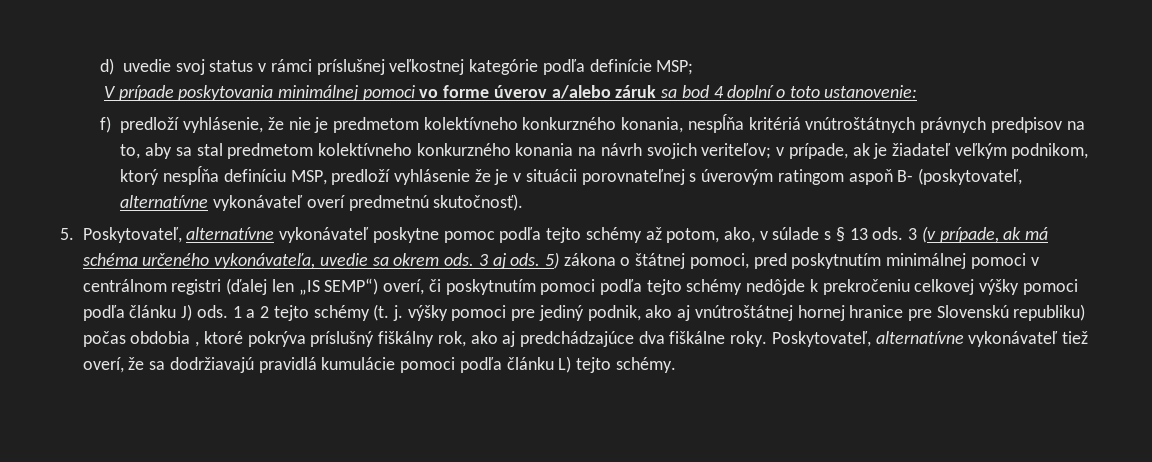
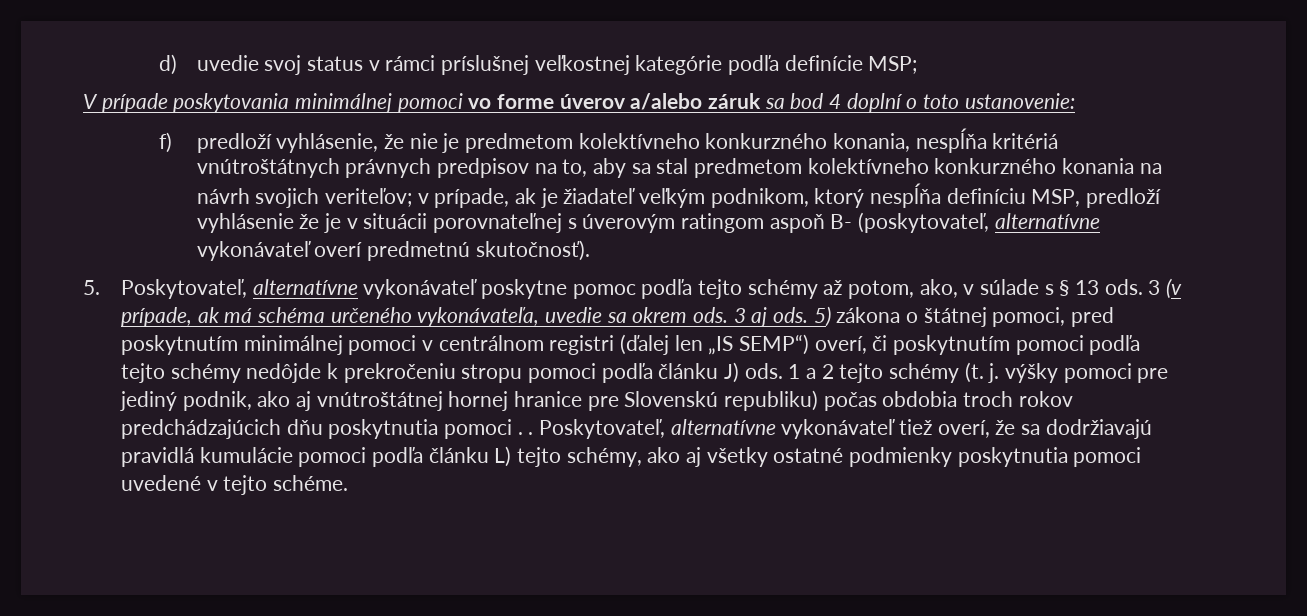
- 5) zákona o štátnej pomoci, pred poskytnutím minimálnej pomoci v centrálnom registri (ďalej len „IS SEMP“) overí, či poskytnutím pomoci podľa tejto schémy nedôjde k prekročeniu celkovej výšky pomoci podľa článku J) ods.
+ 5) zákona o štátnej pomoci, pred poskytnutím minimálnej pomoci v centrálnom registri (ďalej len „IS SEMP“) overí, či poskytnutím pomoci podľa tejto schémy nedôjde k prekročeniu stropu pomoci podľa článku J) ods.
- 1 a 2 tejto schémy (t. j. výšky pomoci pre jediný podnik, ako aj vnútroštátnej hornej hranice pre Slovenskú republiku) počas obdobia , ktoré pokrýva príslušný fiškálny rok, ako aj predchádzajúce dva fiškálne roky.
+ 1 a 2 tejto schémy (t. j. výšky pomoci pre jediný podnik, ako aj vnútroštátnej hornej hranice pre Slovenskú republiku) počas obdobia troch rokov predchádzajúcich dňu poskytnutia pomoci . .
- Poskytovateľ, alternatívne vykonávateľ tiež overí, že sa dodržiavajú pravidlá kumulácie pomoci podľa článku L) tejto schémy.
+ Poskytovateľ, alternatívne vykonávateľ tiež overí, že sa dodržiavajú pravidlá kumulácie pomoci podľa článku L) tejto schémy, ako aj všetky ostatné podmienky poskytnutia pomoci uvedené v tejto schéme.

